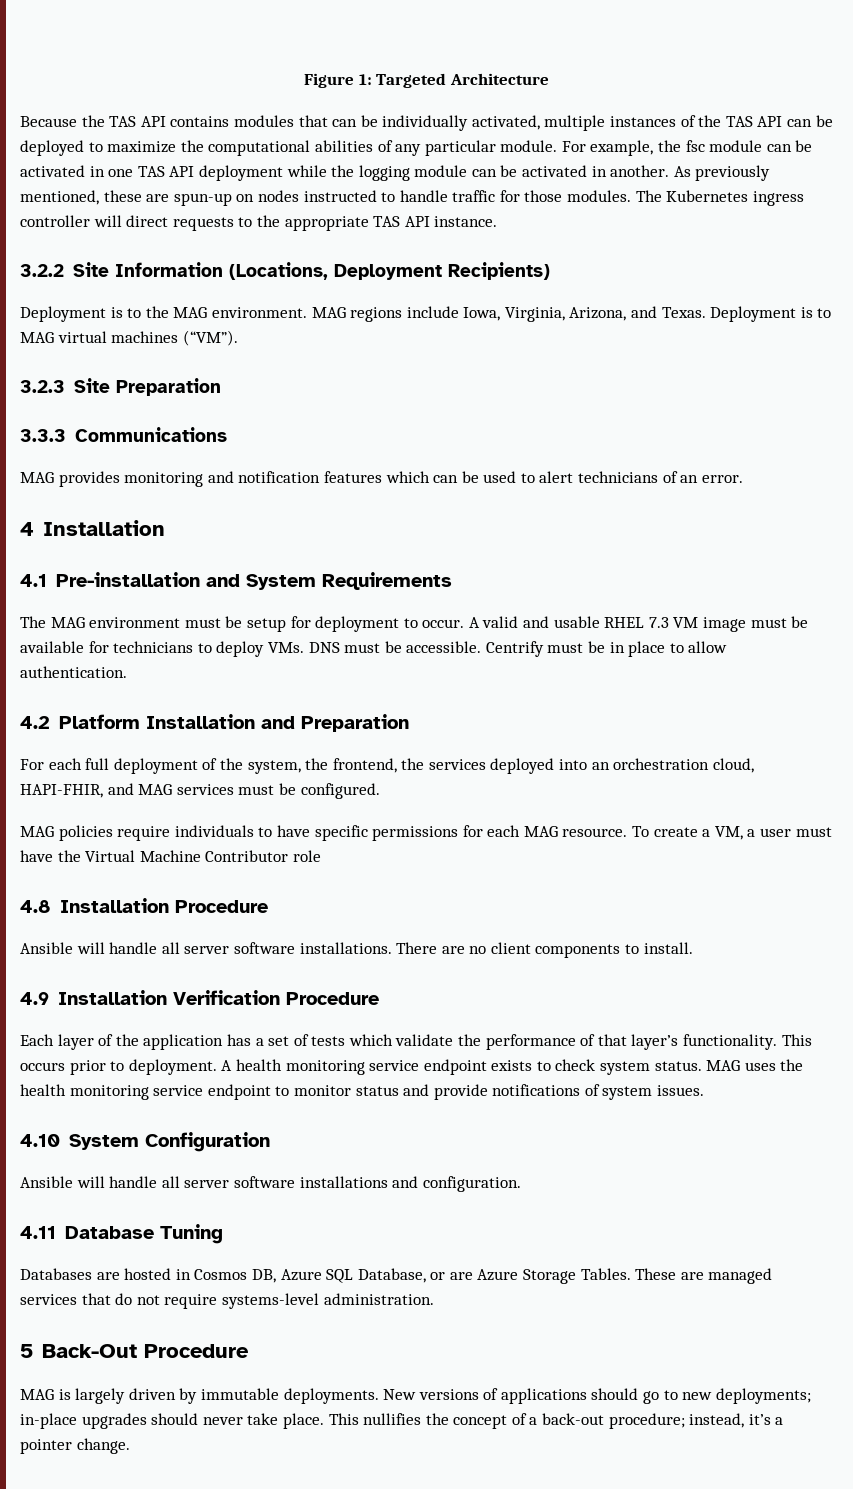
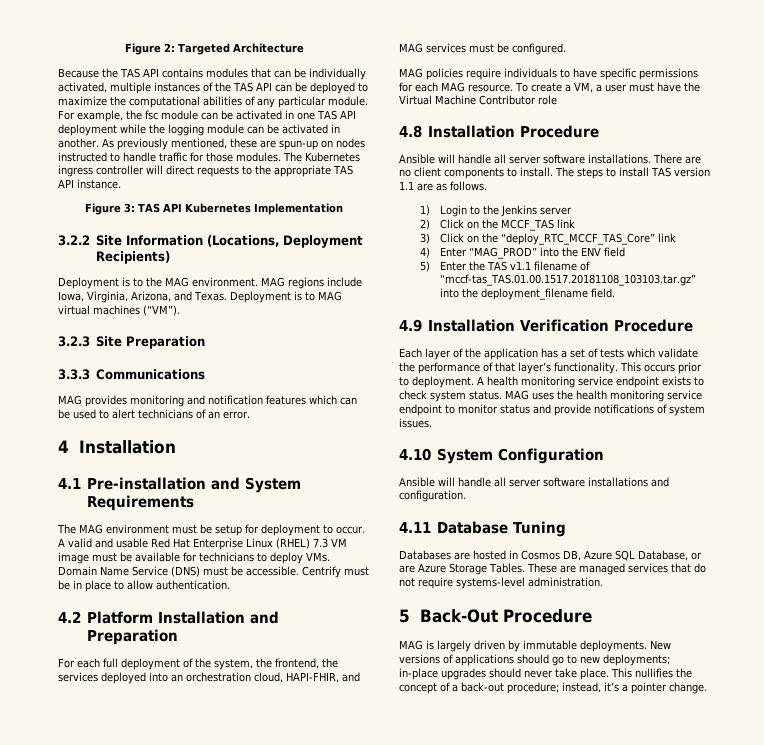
- Figure 1: Targeted Architecture
+ Figure 2: Targeted Architecture
+ Figure 3: TAS API Kubernetes Implementation
- A valid and usable RHEL 7.3 VM image must be available for technicians to deploy VMs. DNS must be accessible.
+ A valid and usable Red Hat Enterprise Linux (RHEL) 7.3 VM image must be available for technicians to deploy VMs. Domain Name Service (DNS) must be accessible.
+ The steps to install TAS version 1.1 are as follows.
+ 1) Login to the Jenkins server
+ 2) Click on the MCCF_TAS link
+ 3) Click on the “deploy_RTC_MCCF_TAS_Core” link
+ 4) Enter “MAG_PROD” into the ENV field
+ 5) Enter the TAS v1.1 filename of “mccf-tas_TAS.01.00.1517.20181108_103103.tar.gz” into the deployment_filename field.

